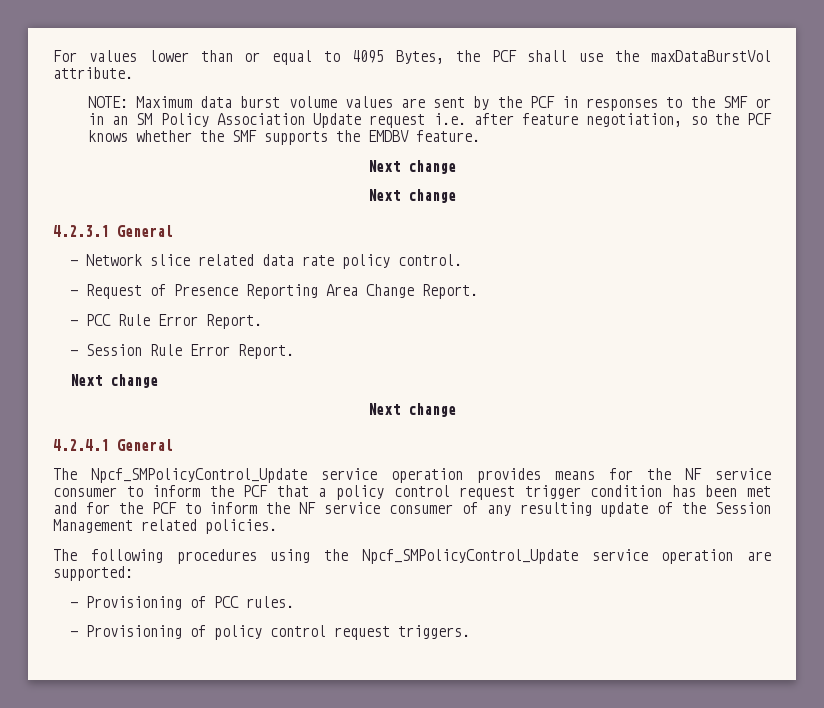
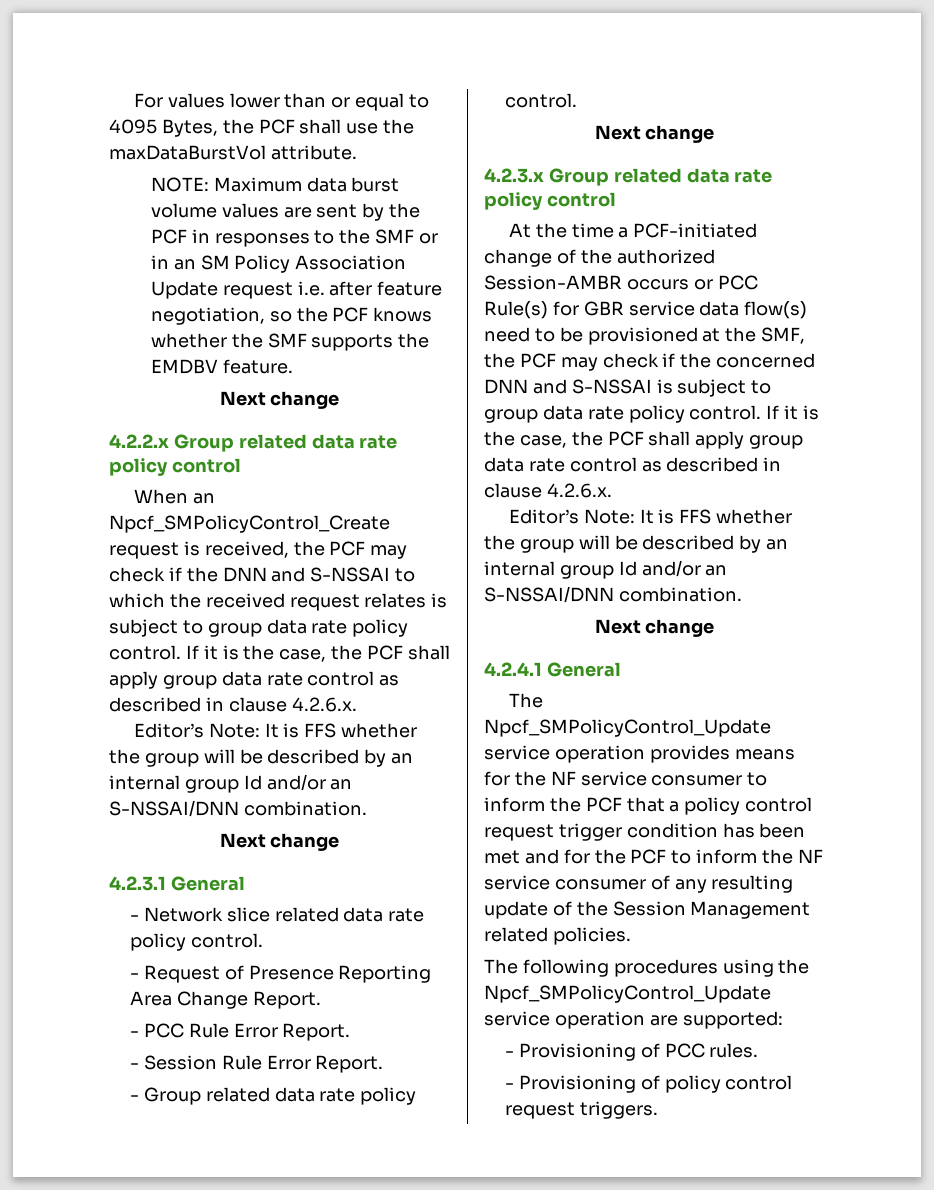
+ 4.2.2.x Group related data rate policy control
+ When an Npcf_SMPolicyControl_Create request is received, the PCF may check if the DNN and S-NSSAI to which the received request relates is subject to group data rate policy control. If it is the case, the PCF shall apply group data rate control as described in clause 4.2.6.x.
+ Editor’s Note: It is FFS whether the group will be described by an internal group Id and/or an S-NSSAI/DNN combination.
  - Session Rule Error Report.
+ - Group related data rate policy control.
  Next change
+ 4.2.3.x Group related data rate policy control
+ At the time a PCF-initiated change of the authorized Session-AMBR occurs or PCC Rule(s) for GBR service data flow(s) need to be provisioned at the SMF, the PCF may check if the concerned DNN and S-NSSAI is subject to group data rate policy control. If it is the case, the PCF shall apply group data rate control as described in clause 4.2.6.x.
+ Editor’s Note: It is FFS whether the group will be described by an internal group Id and/or an S-NSSAI/DNN combination.

